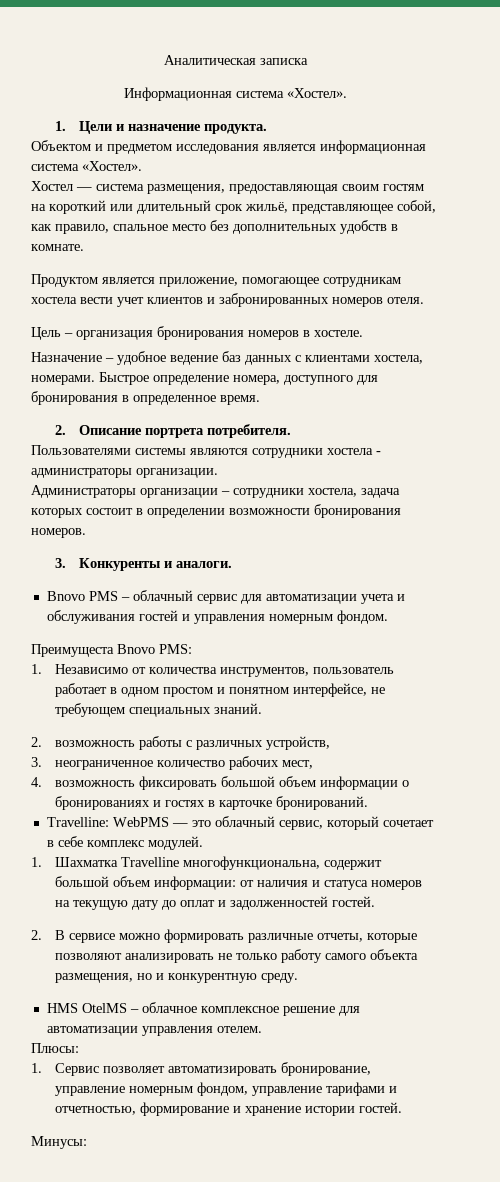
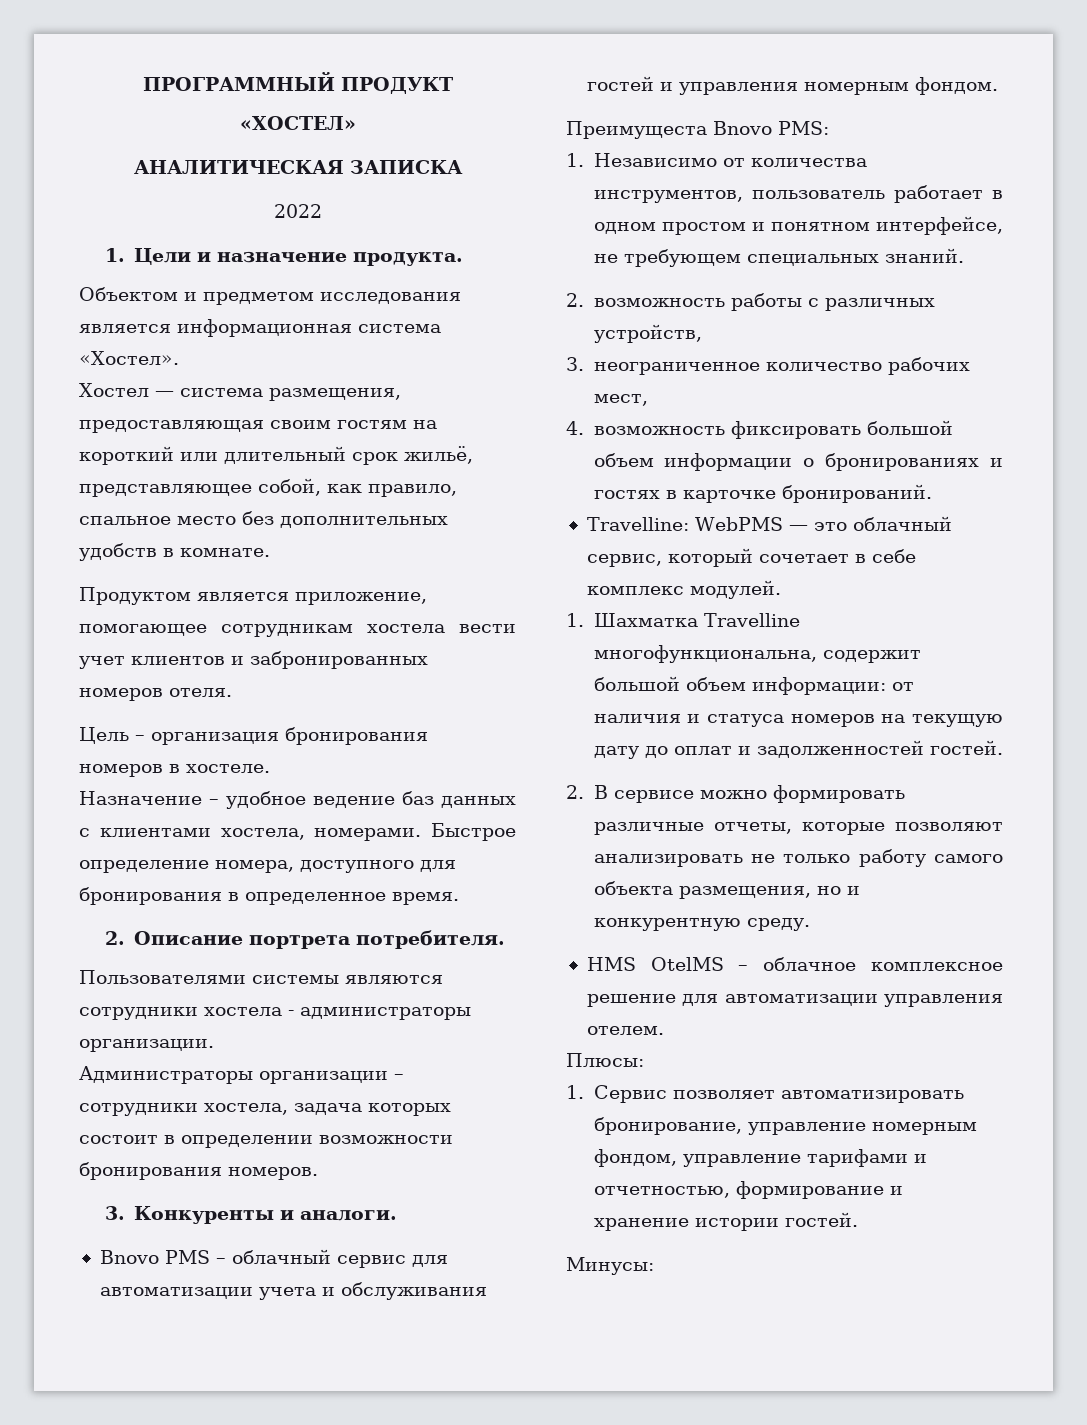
- Аналитическая записка
- Информационная система «Хостел».
+ ПРОГРАММНЫЙ ПРОДУКТ
+ «ХОСТЕЛ»
+ АНАЛИТИЧЕСКАЯ ЗАПИСКА
+ 2022

